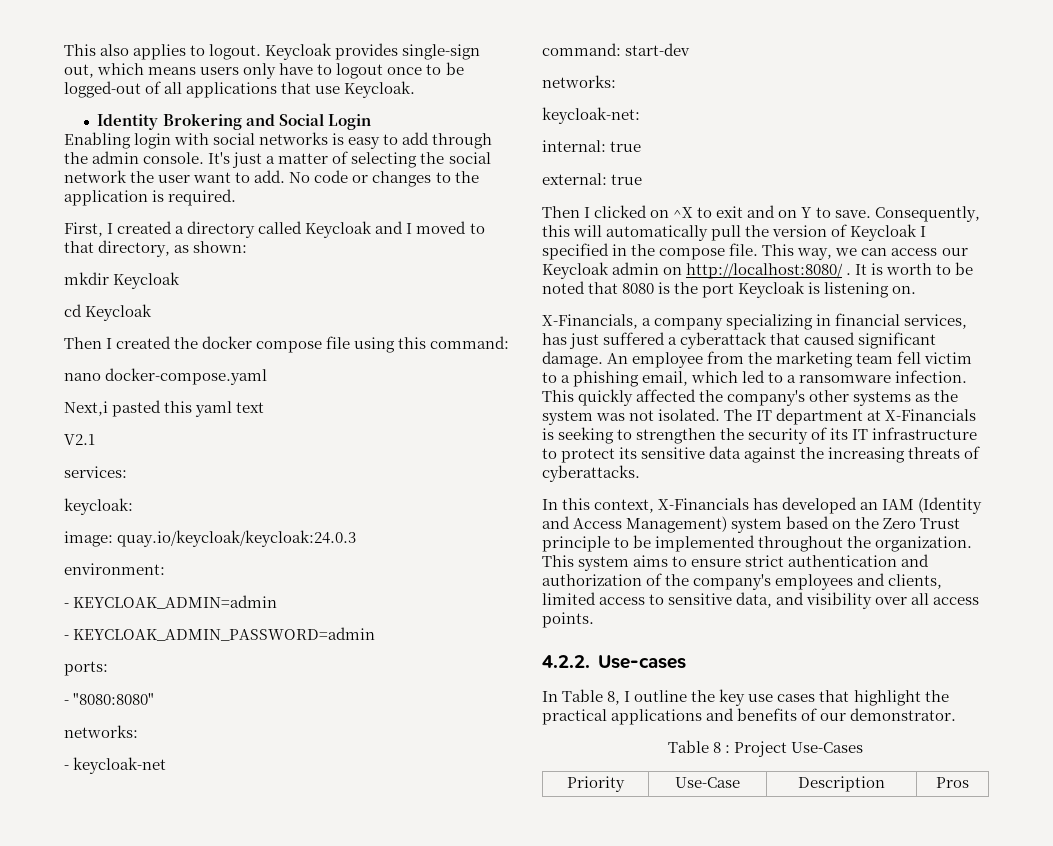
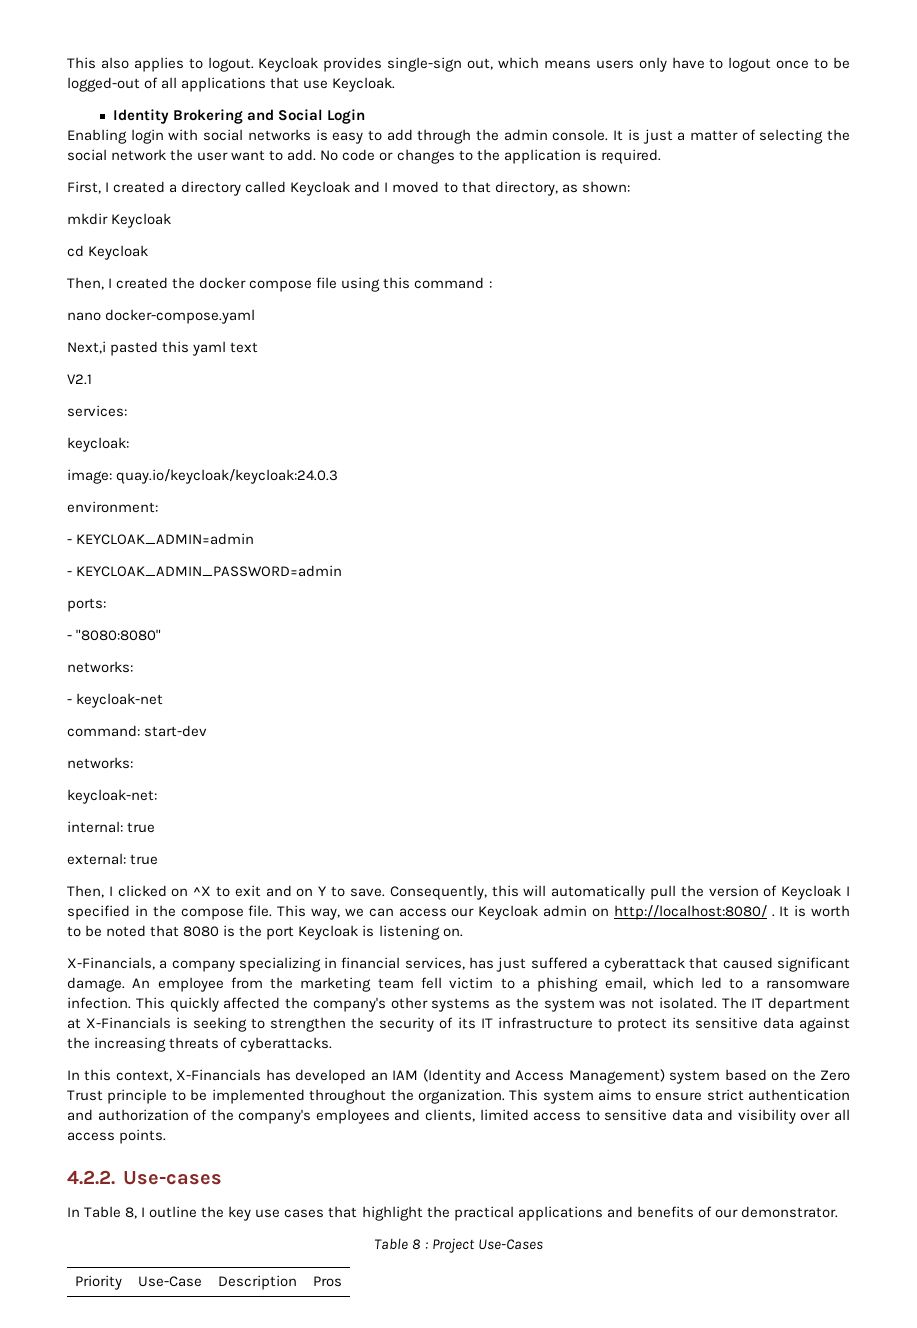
- It's just a matter of selecting the social network the user want to add.
+ It is just a matter of selecting the social network the user want to add.
- Then I created the docker compose file using this command:
+ Then, I created the docker compose file using this command :
- Then I clicked on ^X to exit and on Y to save.
+ Then, I clicked on ^X to exit and on Y to save.
- This system aims to ensure strict authentication and authorization of the company's employees and clients, limited access to sensitive data, and visibility over all access points.
+ This system aims to ensure strict authentication and authorization of the company's employees and clients, limited access to sensitive data and visibility over all access points.

